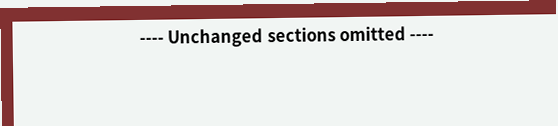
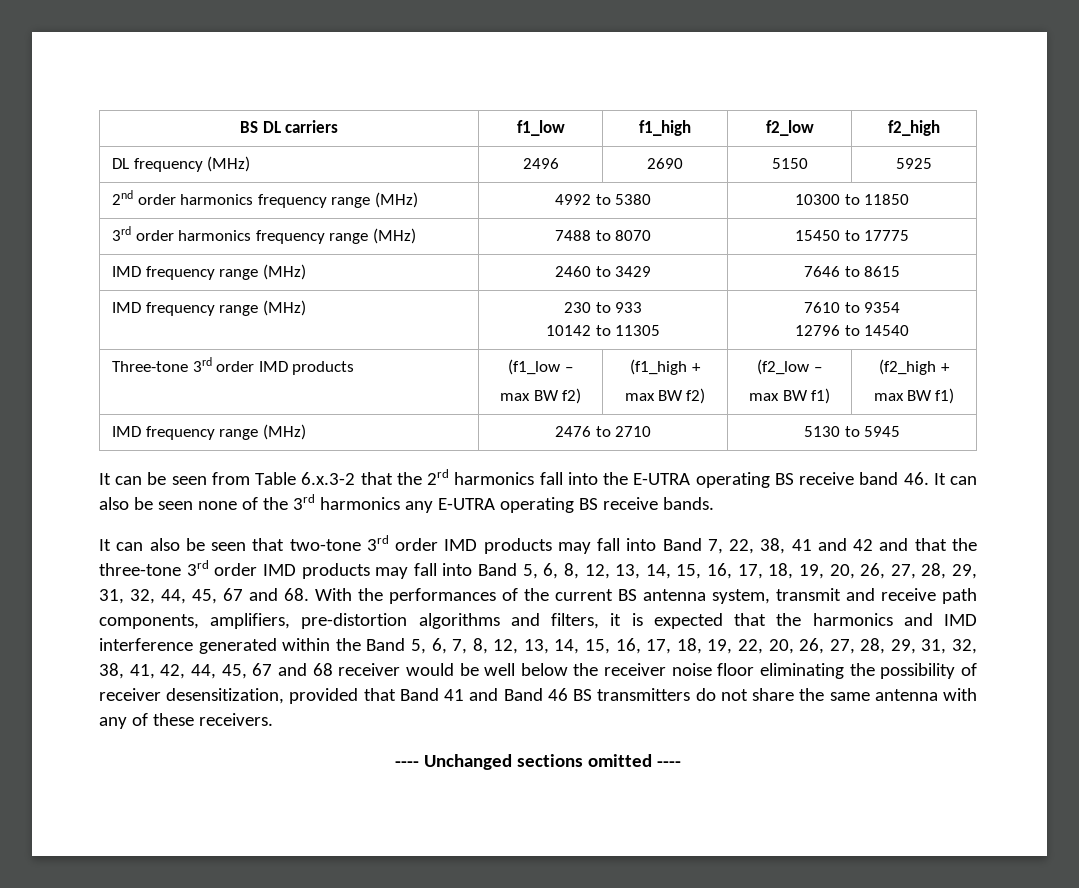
+ BS DL carriers | f1_low | f1_high | f2_low | f2_high
+ DL frequency (MHz) | 2496 | 2690 | 5150 | 5925
+ 2nd order harmonics frequency range (MHz) | 4992 to 5380 | 10300 to 11850
+ 3rd order harmonics frequency range (MHz) | 7488 to 8070 | 15450 to 17775
+ IMD frequency range (MHz) | 2460 to 3429 | 7646 to 8615
+ IMD frequency range (MHz) | 230 to 933
+ 10142 to 11305 | 7610 to 9354
+ 12796 to 14540
+ Three-tone 3rd order IMD products | (f1_low –
+ max BW f2) | (f1_high +
+ max BW f2) | (f2_low –
+ max BW f1) | (f2_high +
+ max BW f1)
+ IMD frequency range (MHz) | 2476 to 2710 | 5130 to 5945
+ It can be seen from Table 6.x.3-2 that the 2rd harmonics fall into the E-UTRA operating BS receive band 46. It can also be seen none of the 3rd harmonics any E-UTRA operating BS receive bands.
+ It can also be seen that two-tone 3rd order IMD products may fall into Band 7, 22, 38, 41 and 42 and that the three-tone 3rd order IMD products may fall into Band 5, 6, 8, 12, 13, 14, 15, 16, 17, 18, 19, 20, 26, 27, 28, 29, 31, 32, 44, 45, 67 and 68. With the performances of the current BS antenna system, transmit and receive path components, amplifiers, pre-distortion algorithms and filters, it is expected that the harmonics and IMD interference generated within the Band 5, 6, 7, 8, 12, 13, 14, 15, 16, 17, 18, 19, 22, 20, 26, 27, 28, 29, 31, 32, 38, 41, 42, 44, 45, 67 and 68 receiver would be well below the receiver noise floor eliminating the possibility of receiver desensitization, provided that Band 41 and Band 46 BS transmitters do not share the same antenna with any of these receivers.

